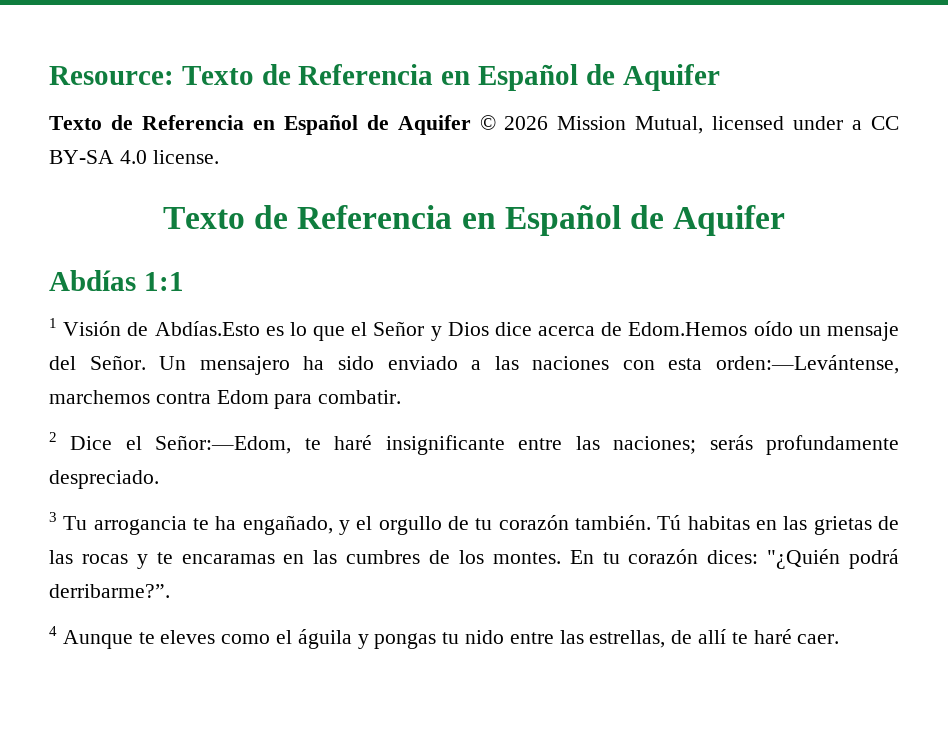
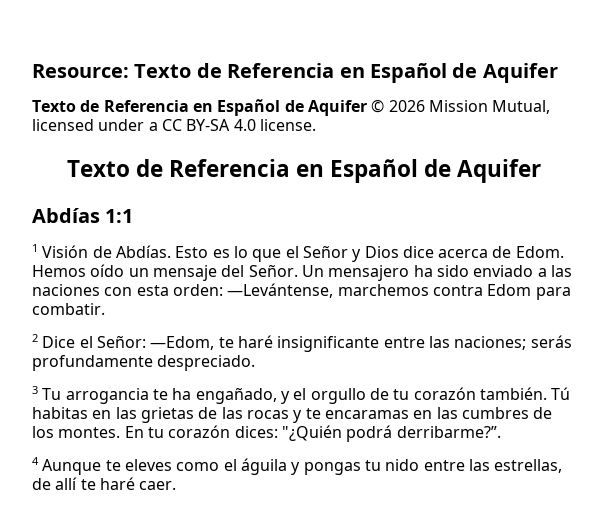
- 1 Visión de Abdías.Esto es lo que el Señor y Dios dice acerca de Edom.Hemos oído un mensaje del Señor.
+ 1 Visión de Abdías. Esto es lo que el Señor y Dios dice acerca de Edom. Hemos oído un mensaje del Señor.
- Un mensajero ha sido enviado a las naciones con esta orden:—Levántense, marchemos contra Edom para combatir.
+ Un mensajero ha sido enviado a las naciones con esta orden: —Levántense, marchemos contra Edom para combatir.
- 2 Dice el Señor:—Edom, te haré insignificante entre las naciones; serás profundamente despreciado.
+ 2 Dice el Señor: —Edom, te haré insignificante entre las naciones; serás profundamente despreciado.

